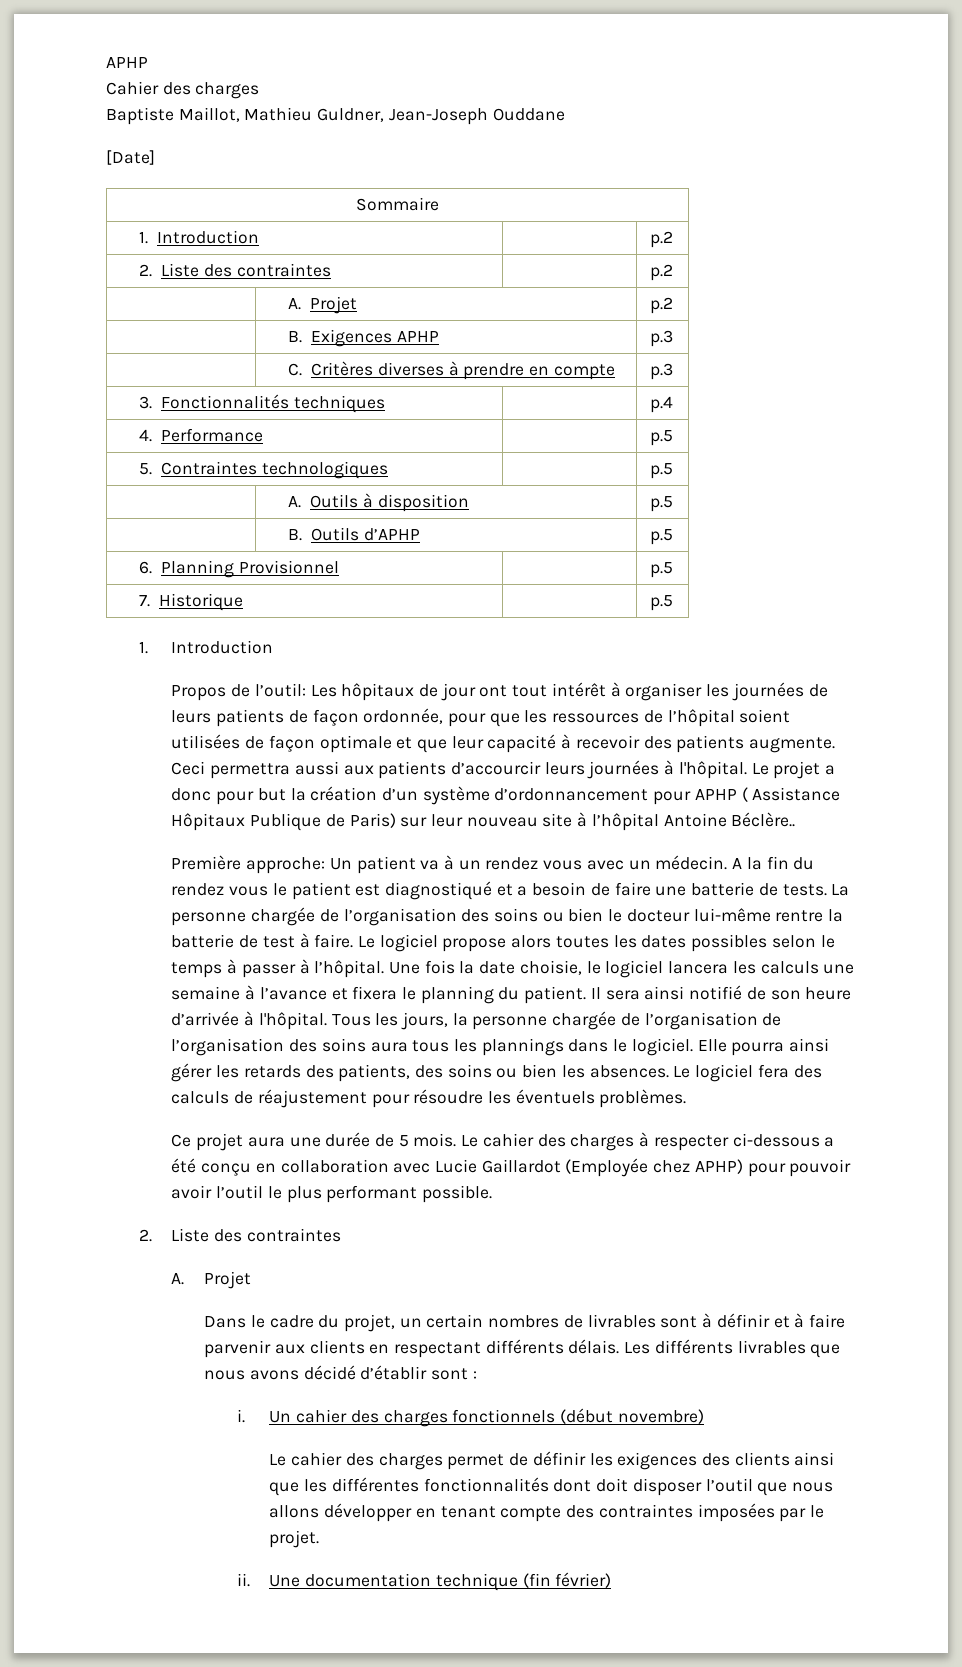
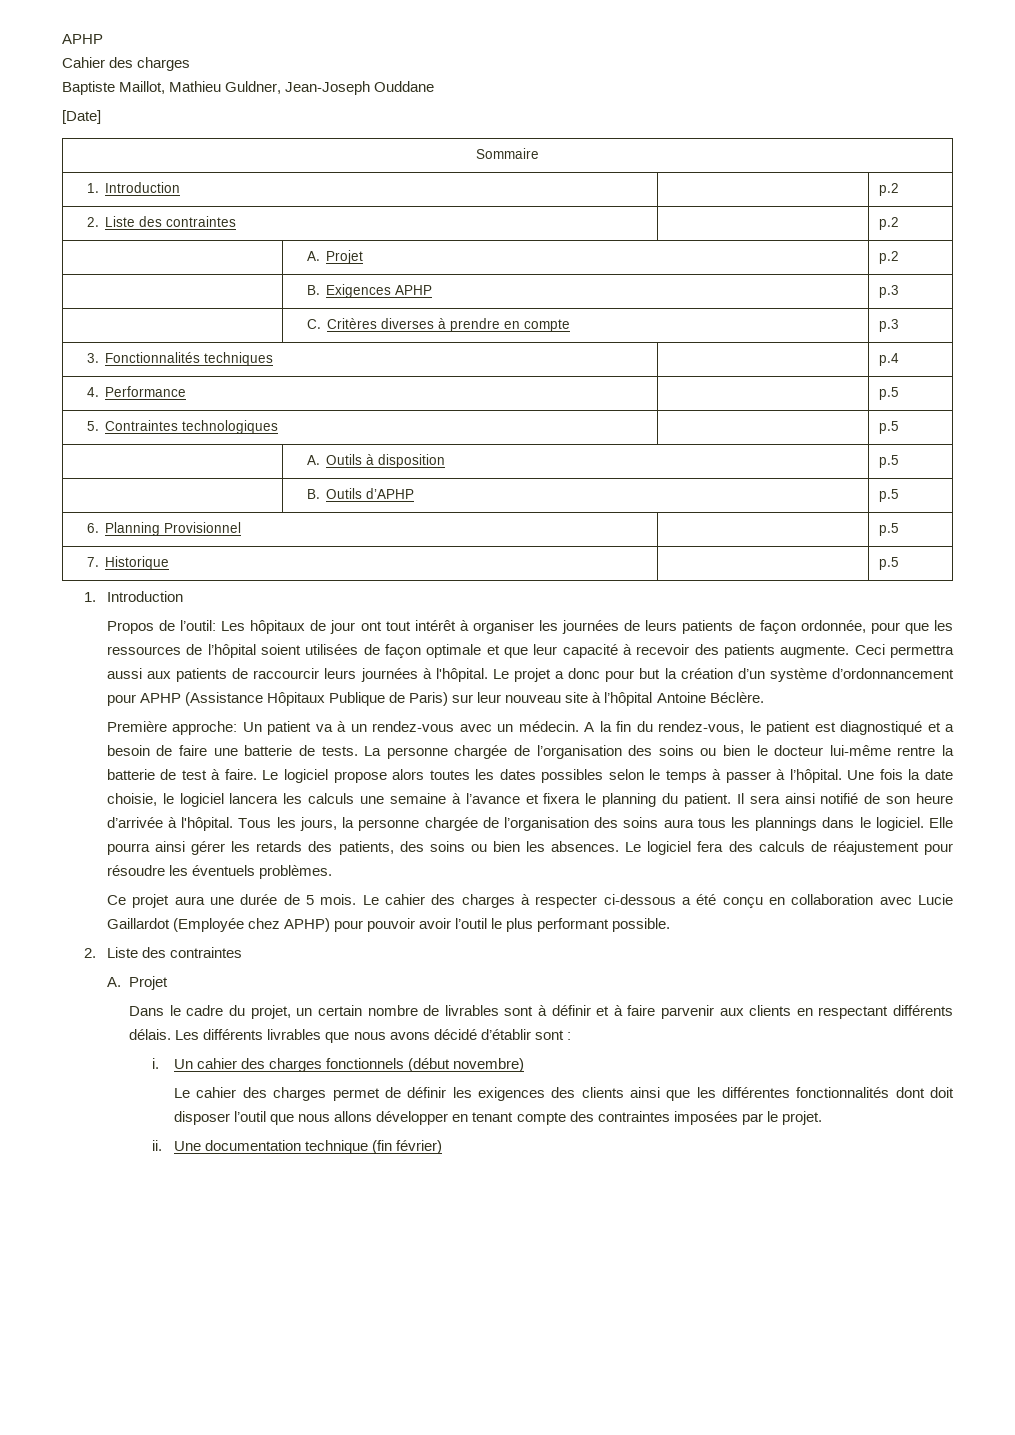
- Ceci permettra aussi aux patients d’accourcir leurs journées à l'hôpital.
+ Ceci permettra aussi aux patients de raccourcir leurs journées à l'hôpital.
- Le projet a donc pour but la création d’un système d’ordonnancement pour APHP ( Assistance Hôpitaux Publique de Paris) sur leur nouveau site à l’hôpital Antoine Béclère..
+ Le projet a donc pour but la création d’un système d’ordonnancement pour APHP (Assistance Hôpitaux Publique de Paris) sur leur nouveau site à l’hôpital Antoine Béclère.
- Première approche: Un patient va à un rendez vous avec un médecin.
+ Première approche: Un patient va à un rendez-vous avec un médecin.
- A la fin du rendez vous le patient est diagnostiqué et a besoin de faire une batterie de tests.
+ A la fin du rendez-vous, le patient est diagnostiqué et a besoin de faire une batterie de tests.
- Tous les jours, la personne chargée de l’organisation de l’organisation des soins aura tous les plannings dans le logiciel.
+ Tous les jours, la personne chargée de l’organisation des soins aura tous les plannings dans le logiciel.
- Dans le cadre du projet, un certain nombres de livrables sont à définir et à faire parvenir aux clients en respectant différents délais.
+ Dans le cadre du projet, un certain nombre de livrables sont à définir et à faire parvenir aux clients en respectant différents délais.

